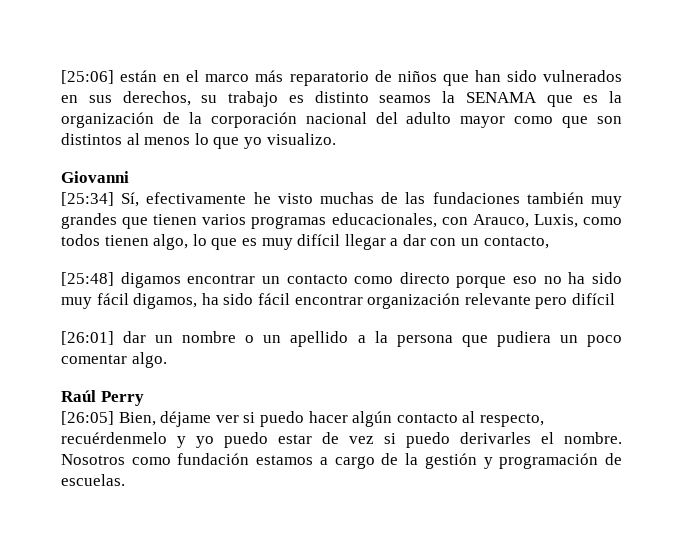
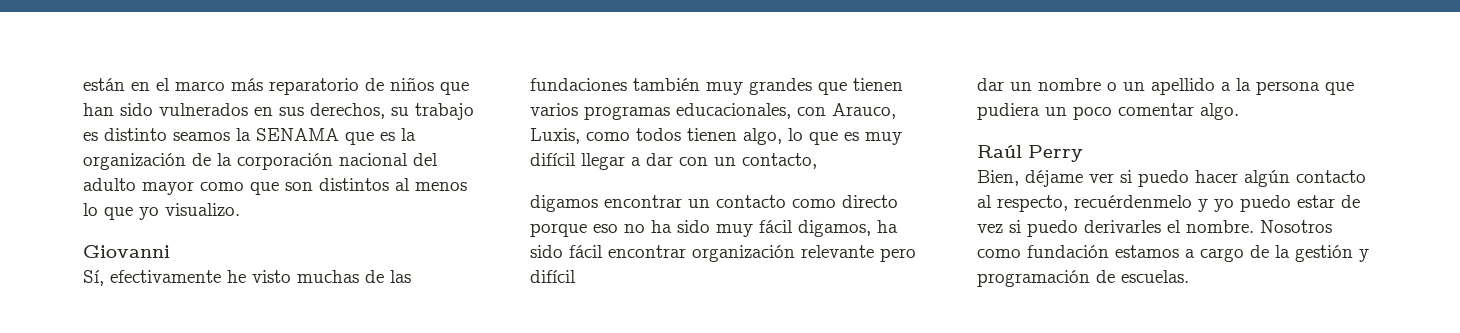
- [25:06] están en el marco más reparatorio de niños que han sido vulnerados en sus derechos, su trabajo es distinto seamos la SENAMA que es la organización de la corporación nacional del adulto mayor como que son distintos al menos lo que yo visualizo.
+ están en el marco más reparatorio de niños que han sido vulnerados en sus derechos, su trabajo es distinto seamos la SENAMA que es la organización de la corporación nacional del adulto mayor como que son distintos al menos lo que yo visualizo.
- [25:34] Sí, efectivamente he visto muchas de las fundaciones también muy grandes que tienen varios programas educacionales, con Arauco, Luxis, como todos tienen algo, lo que es muy difícil llegar a dar con un contacto,
+ Sí, efectivamente he visto muchas de las fundaciones también muy grandes que tienen varios programas educacionales, con Arauco, Luxis, como todos tienen algo, lo que es muy difícil llegar a dar con un contacto,
- [25:48] digamos encontrar un contacto como directo porque eso no ha sido muy fácil digamos, ha sido fácil encontrar organización relevante pero difícil
+ digamos encontrar un contacto como directo porque eso no ha sido muy fácil digamos, ha sido fácil encontrar organización relevante pero difícil
- [26:01] dar un nombre o un apellido a la persona que pudiera un poco comentar algo.
+ dar un nombre o un apellido a la persona que pudiera un poco comentar algo.
- [26:05] Bien, déjame ver si puedo hacer algún contacto al respecto, recuérdenmelo y yo puedo estar de vez si puedo derivarles el nombre.
+ Bien, déjame ver si puedo hacer algún contacto al respecto, recuérdenmelo y yo puedo estar de vez si puedo derivarles el nombre.

